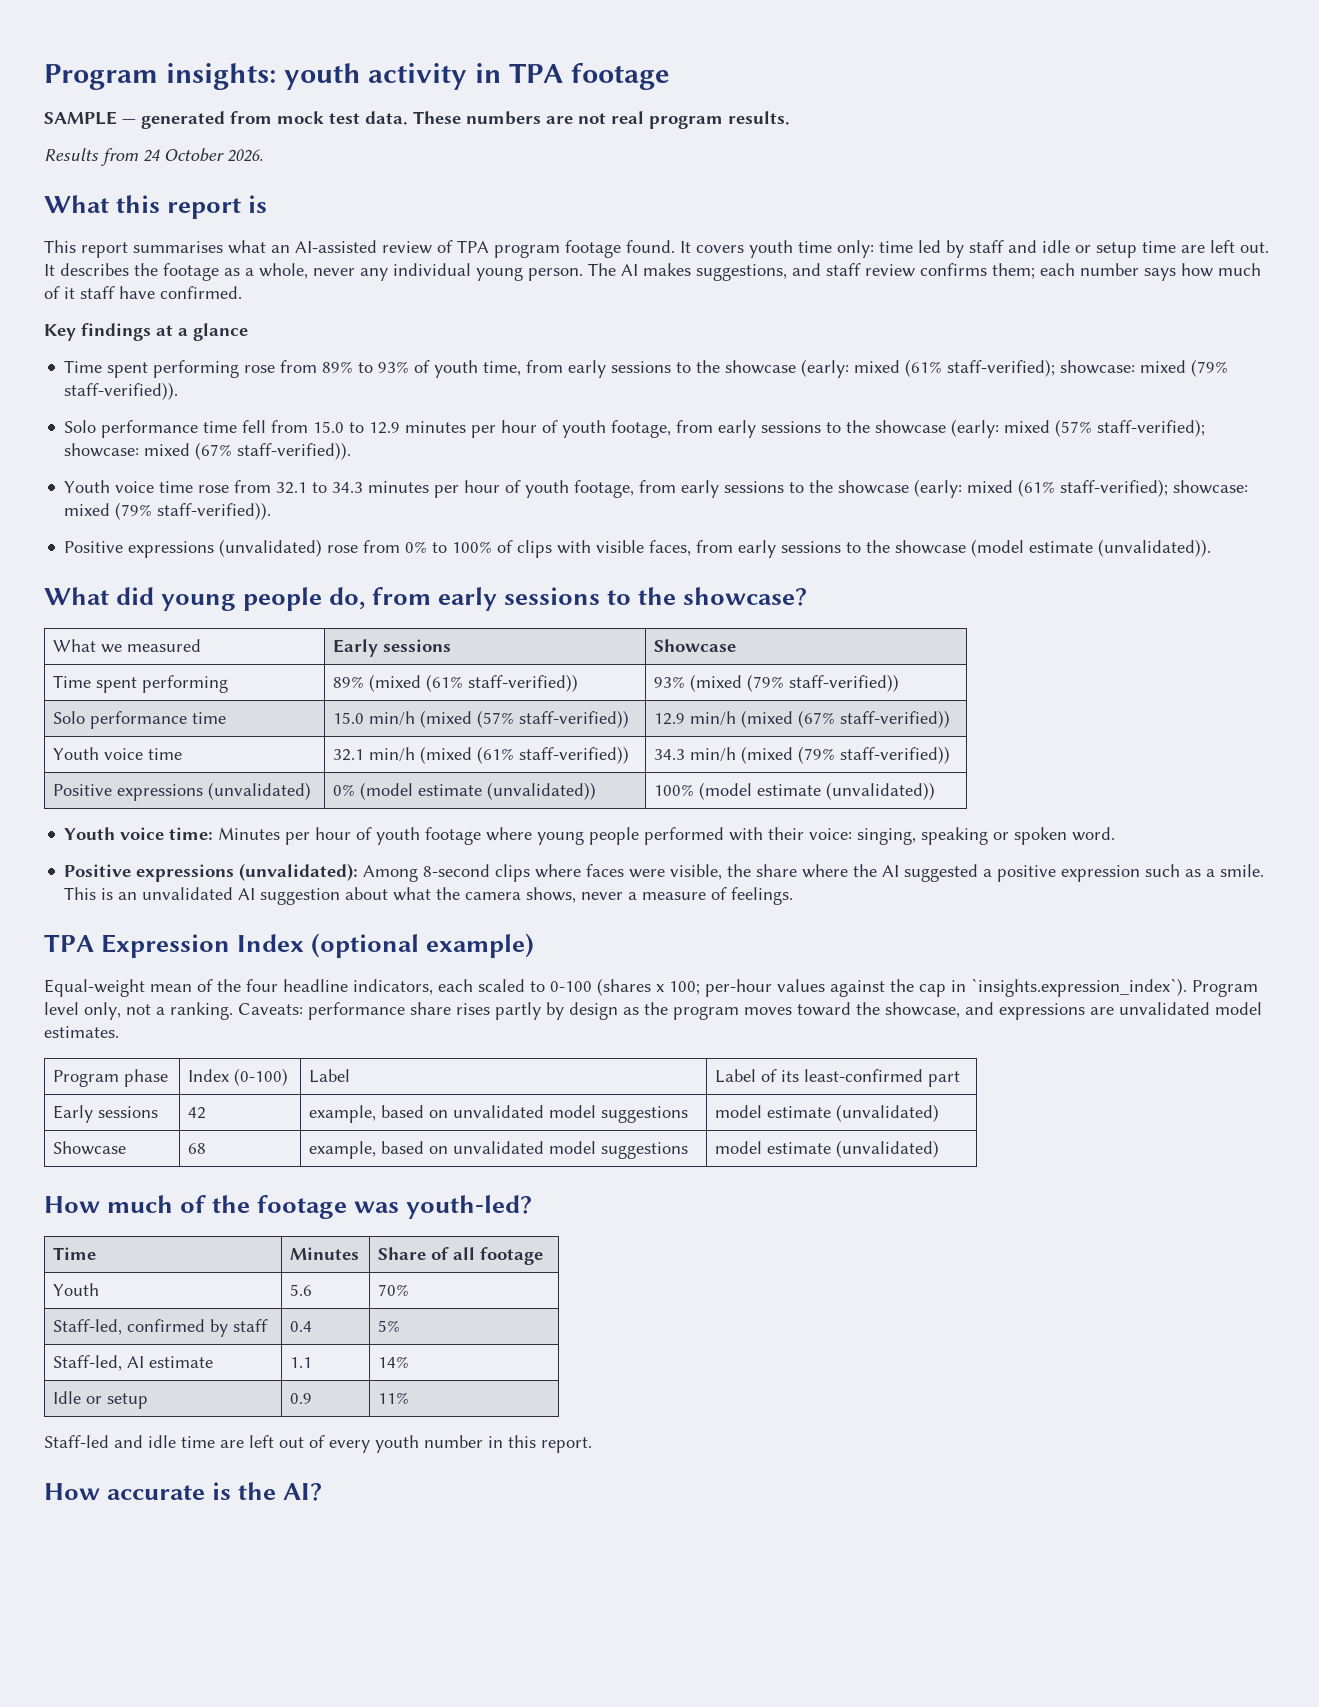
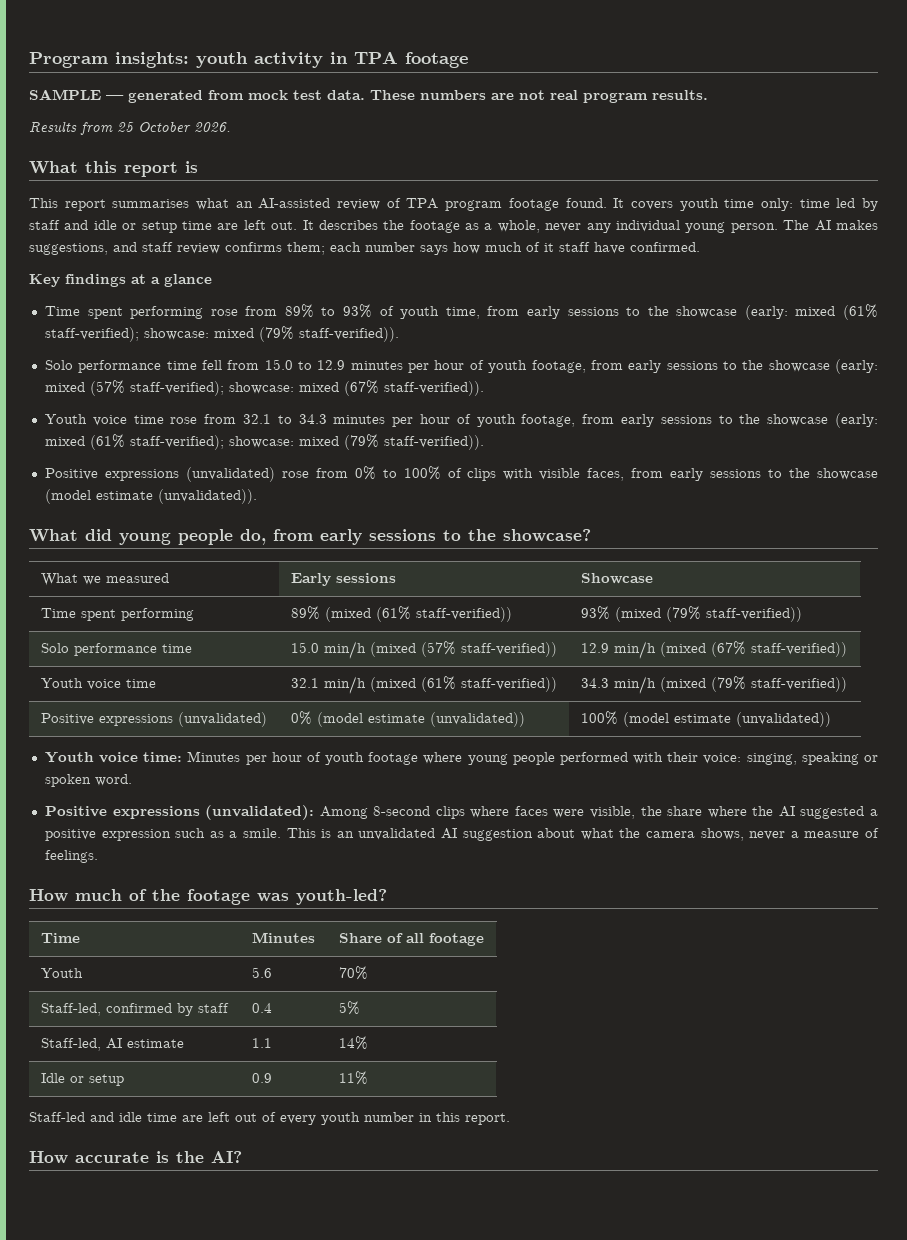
- Results from 24 October 2026.
+ Results from 25 October 2026.
- TPA Expression Index (optional example)
- Equal-weight mean of the four headline indicators, each scaled to 0-100 (shares x 100; per-hour values against the cap in `insights.expression_index`). Program level only, not a ranking. Caveats: performance share rises partly by design as the program moves toward the showcase, and expressions are unvalidated model estimates.
- Program phase | Index (0-100) | Label | Label of its least-confirmed part
- Early sessions | 42 | example, based on unvalidated model suggestions | model estimate (unvalidated)
- Showcase | 68 | example, based on unvalidated model suggestions | model estimate (unvalidated)

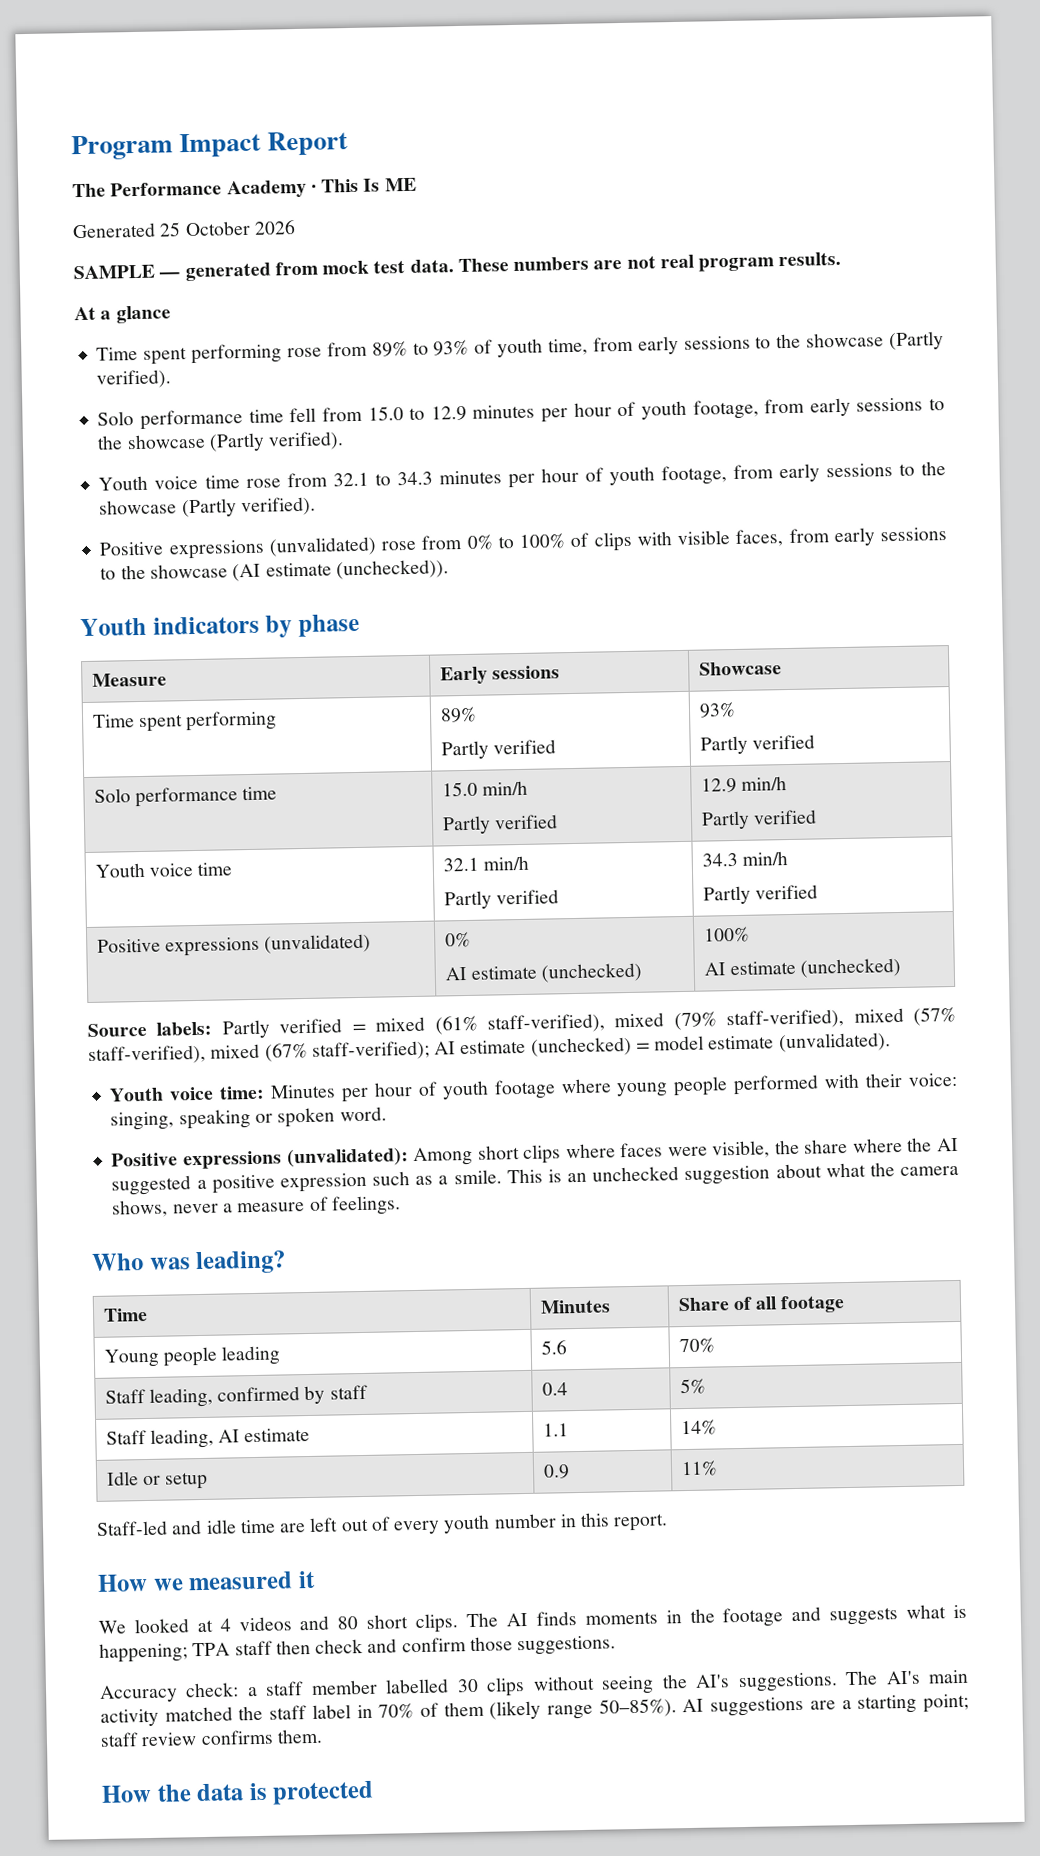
- Program insights: youth activity in TPA footage
+ Program Impact Report
+ The Performance Academy · This Is ME
+ Generated 25 October 2026
- Results from 25 October 2026.
- What this report is
- This report summarises what an AI-assisted review of TPA program footage found. It covers youth time only: time led by staff and idle or setup time are left out. It describes the footage as a whole, never any individual young person. The AI makes suggestions, and staff review confirms them; each number says how much of it staff have confirmed.
- Key findings at a glance
+ At a glance
- Time spent performing rose from 89% to 93% of youth time, from early sessions to the showcase (early: mixed (61% staff-verified); showcase: mixed (79% staff-verified)).
+ Time spent performing rose from 89% to 93% of youth time, from early sessions to the showcase (Partly verified).
- Solo performance time fell from 15.0 to 12.9 minutes per hour of youth footage, from early sessions to the showcase (early: mixed (57% staff-verified); showcase: mixed (67% staff-verified)).
+ Solo performance time fell from 15.0 to 12.9 minutes per hour of youth footage, from early sessions to the showcase (Partly verified).
- Youth voice time rose from 32.1 to 34.3 minutes per hour of youth footage, from early sessions to the showcase (early: mixed (61% staff-verified); showcase: mixed (79% staff-verified)).
+ Youth voice time rose from 32.1 to 34.3 minutes per hour of youth footage, from early sessions to the showcase (Partly verified).
- Positive expressions (unvalidated) rose from 0% to 100% of clips with visible faces, from early sessions to the showcase (model estimate (unvalidated)).
- What did young people do, from early sessions to the showcase?
- What we measured | Early sessions | Showcase
+ Positive expressions (unvalidated) rose from 0% to 100% of clips with visible faces, from early sessions to the showcase (AI estimate (unchecked)).
+ Youth indicators by phase
+ Measure | Early sessions | Showcase
- Time spent performing | 89% (mixed (61% staff-verified)) | 93% (mixed (79% staff-verified))
+ Time spent performing | 89%
+ Partly verified | 93%
+ Partly verified
- Solo performance time | 15.0 min/h (mixed (57% staff-verified)) | 12.9 min/h (mixed (67% staff-verified))
+ Solo performance time | 15.0 min/h
+ Partly verified | 12.9 min/h
+ Partly verified
- Youth voice time | 32.1 min/h (mixed (61% staff-verified)) | 34.3 min/h (mixed (79% staff-verified))
+ Youth voice time | 32.1 min/h
+ Partly verified | 34.3 min/h
+ Partly verified
- Positive expressions (unvalidated) | 0% (model estimate (unvalidated)) | 100% (model estimate (unvalidated))
+ Positive expressions (unvalidated) | 0%
+ AI estimate (unchecked) | 100%
+ AI estimate (unchecked)
+ Source labels: Partly verified = mixed (61% staff-verified), mixed (79% staff-verified), mixed (57% staff-verified), mixed (67% staff-verified); AI estimate (unchecked) = model estimate (unvalidated).
- Positive expressions (unvalidated): Among 8-second clips where faces were visible, the share where the AI suggested a positive expression such as a smile.
+ Positive expressions (unvalidated): Among short clips where faces were visible, the share where the AI suggested a positive expression such as a smile.
- This is an unvalidated AI suggestion about what the camera shows, never a measure of feelings.
+ This is an unchecked suggestion about what the camera shows, never a measure of feelings.
- How much of the footage was youth-led?
+ Who was leading?
- Youth | 5.6 | 70%
+ Young people leading | 5.6 | 70%
- Staff-led, confirmed by staff | 0.4 | 5%
+ Staff leading, confirmed by staff | 0.4 | 5%
- Staff-led, AI estimate | 1.1 | 14%
+ Staff leading, AI estimate | 1.1 | 14%
- How accurate is the AI?
+ How we measured it
+ We looked at 4 videos and 80 short clips. The AI finds moments in the footage and suggests what is happening; TPA staff then check and confirm those suggestions.
+ Accuracy check: a staff member labelled 30 clips without seeing the AI's suggestions. The AI's main activity matched the staff label in 70% of them (likely range 50–85%). AI suggestions are a starting point; staff review confirms them.
+ How the data is protected

